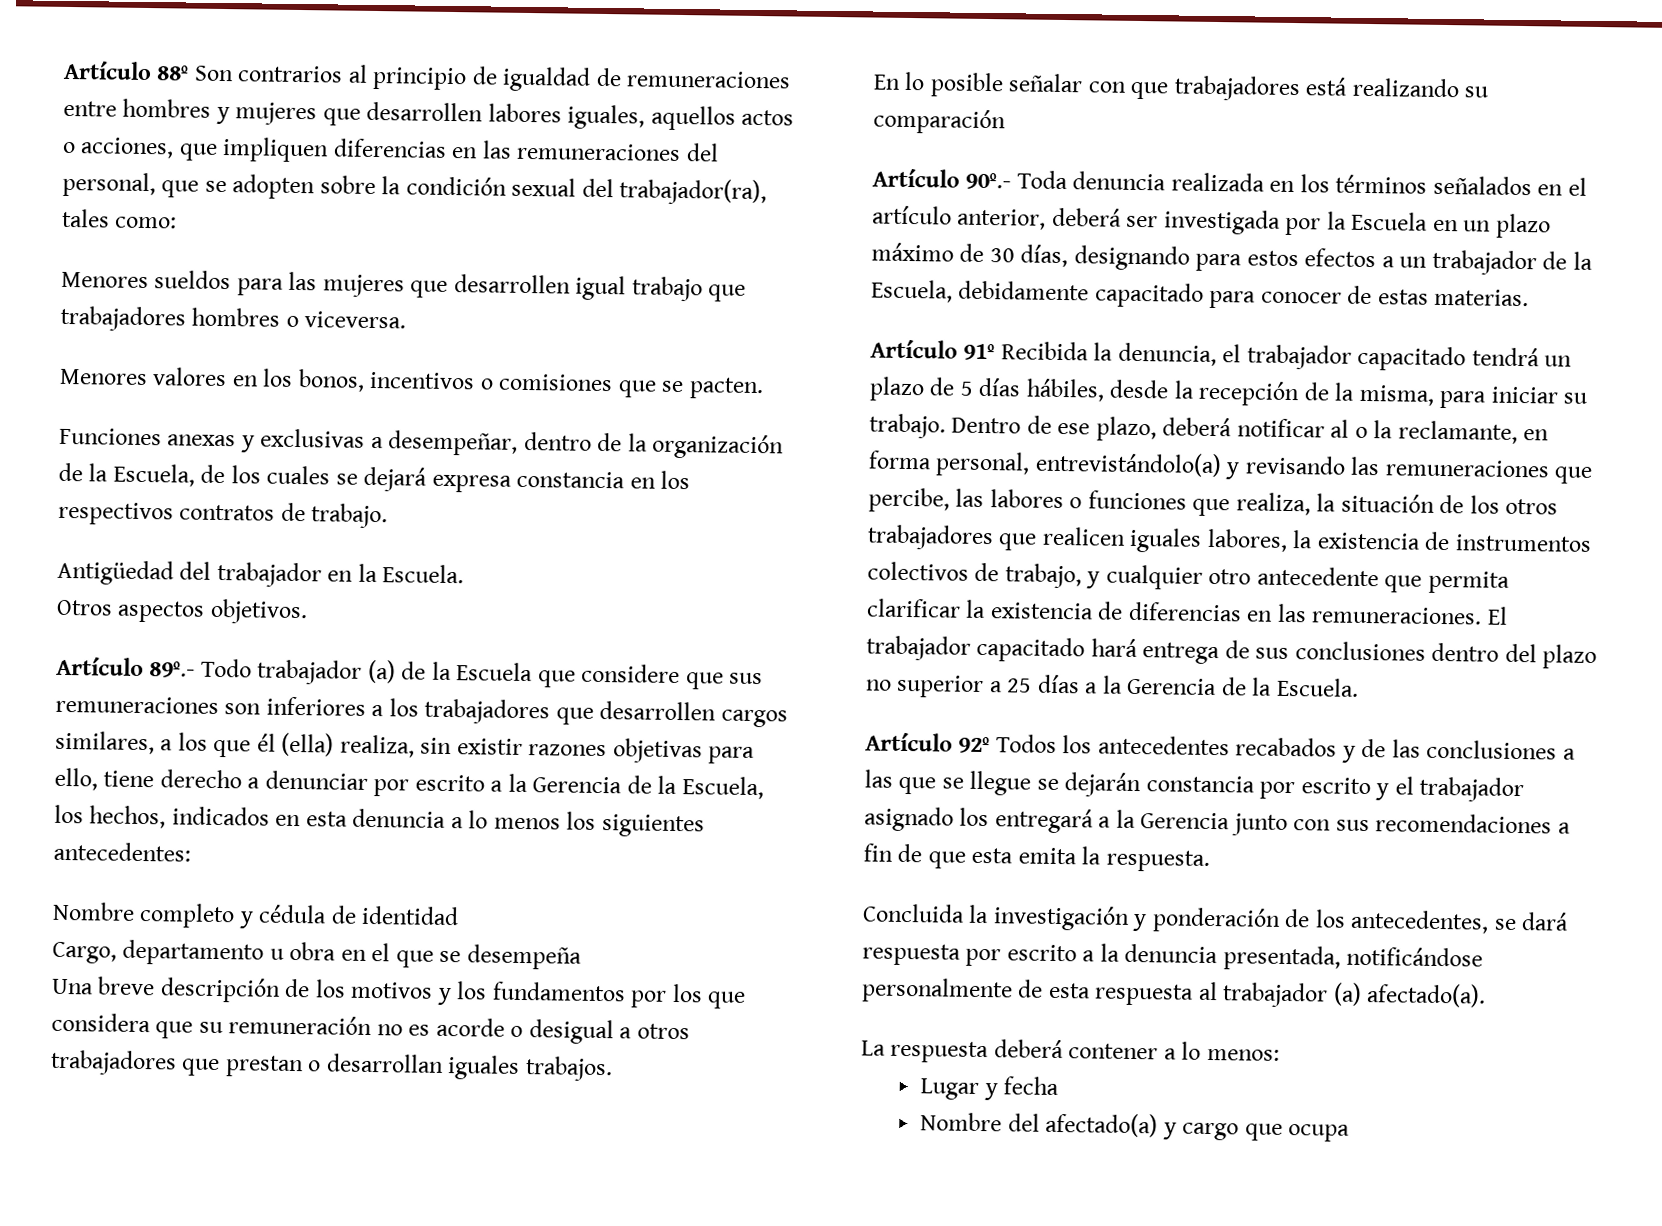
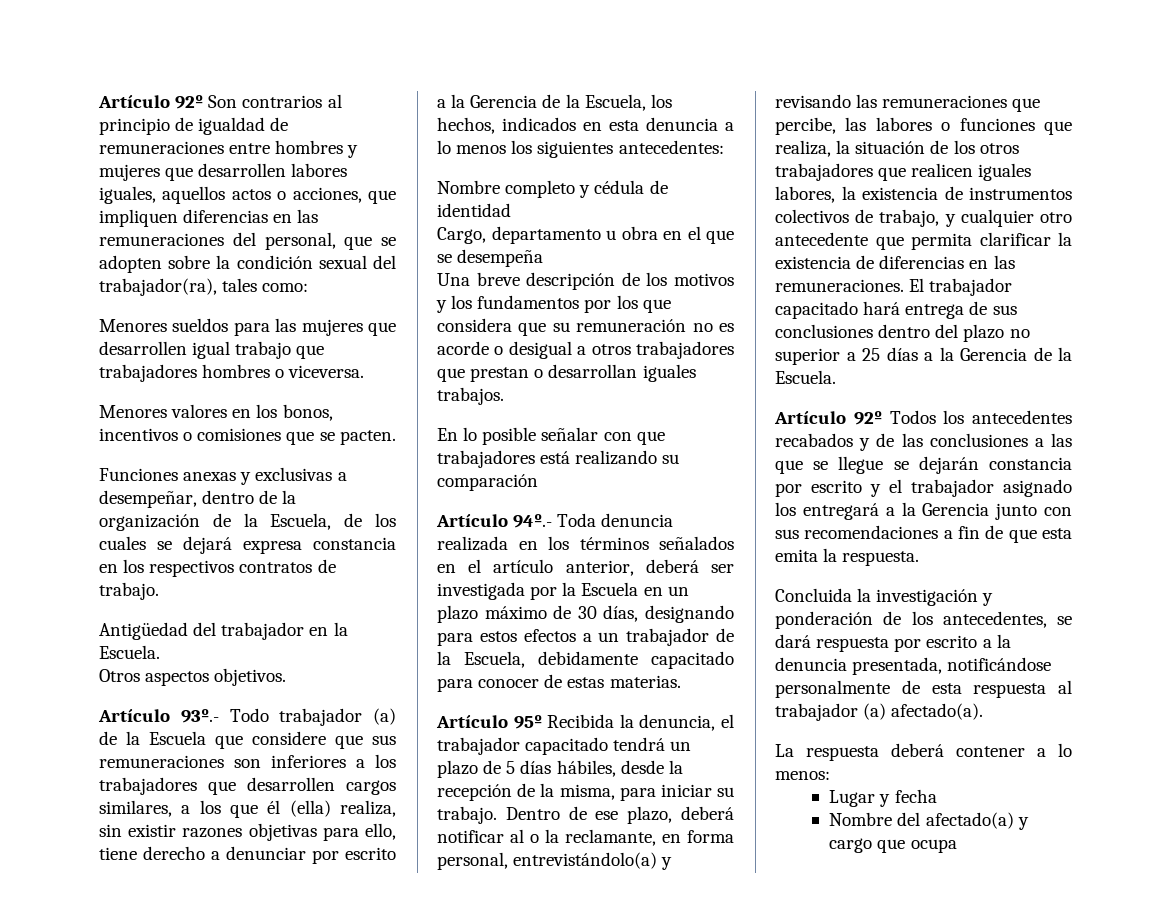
- Artículo 88º Son contrarios al principio de igualdad de remuneraciones entre hombres y mujeres que desarrollen labores iguales, aquellos actos o acciones, que impliquen diferencias en las remuneraciones del personal, que se adopten sobre la condición sexual del trabajador(ra), tales como:
+ Artículo 92º Son contrarios al principio de igualdad de remuneraciones entre hombres y mujeres que desarrollen labores iguales, aquellos actos o acciones, que impliquen diferencias en las remuneraciones del personal, que se adopten sobre la condición sexual del trabajador(ra), tales como:
- Artículo 89º.- Todo trabajador (a) de la Escuela que considere que sus remuneraciones son inferiores a los trabajadores que desarrollen cargos similares, a los que él (ella) realiza, sin existir razones objetivas para ello, tiene derecho a denunciar por escrito a la Gerencia de la Escuela, los hechos, indicados en esta denuncia a lo menos los siguientes antecedentes:
+ Artículo 93º.- Todo trabajador (a) de la Escuela que considere que sus remuneraciones son inferiores a los trabajadores que desarrollen cargos similares, a los que él (ella) realiza, sin existir razones objetivas para ello, tiene derecho a denunciar por escrito a la Gerencia de la Escuela, los hechos, indicados en esta denuncia a lo menos los siguientes antecedentes:
- Artículo 90º.- Toda denuncia realizada en los términos señalados en el artículo anterior, deberá ser investigada por la Escuela en un plazo máximo de 30 días, designando para estos efectos a un trabajador de la Escuela, debidamente capacitado para conocer de estas materias.
+ Artículo 94º.- Toda denuncia realizada en los términos señalados en el artículo anterior, deberá ser investigada por la Escuela en un plazo máximo de 30 días, designando para estos efectos a un trabajador de la Escuela, debidamente capacitado para conocer de estas materias.
- Artículo 91º Recibida la denuncia, el trabajador capacitado tendrá un plazo de 5 días hábiles, desde la recepción de la misma, para iniciar su trabajo.
+ Artículo 95º Recibida la denuncia, el trabajador capacitado tendrá un plazo de 5 días hábiles, desde la recepción de la misma, para iniciar su trabajo.

